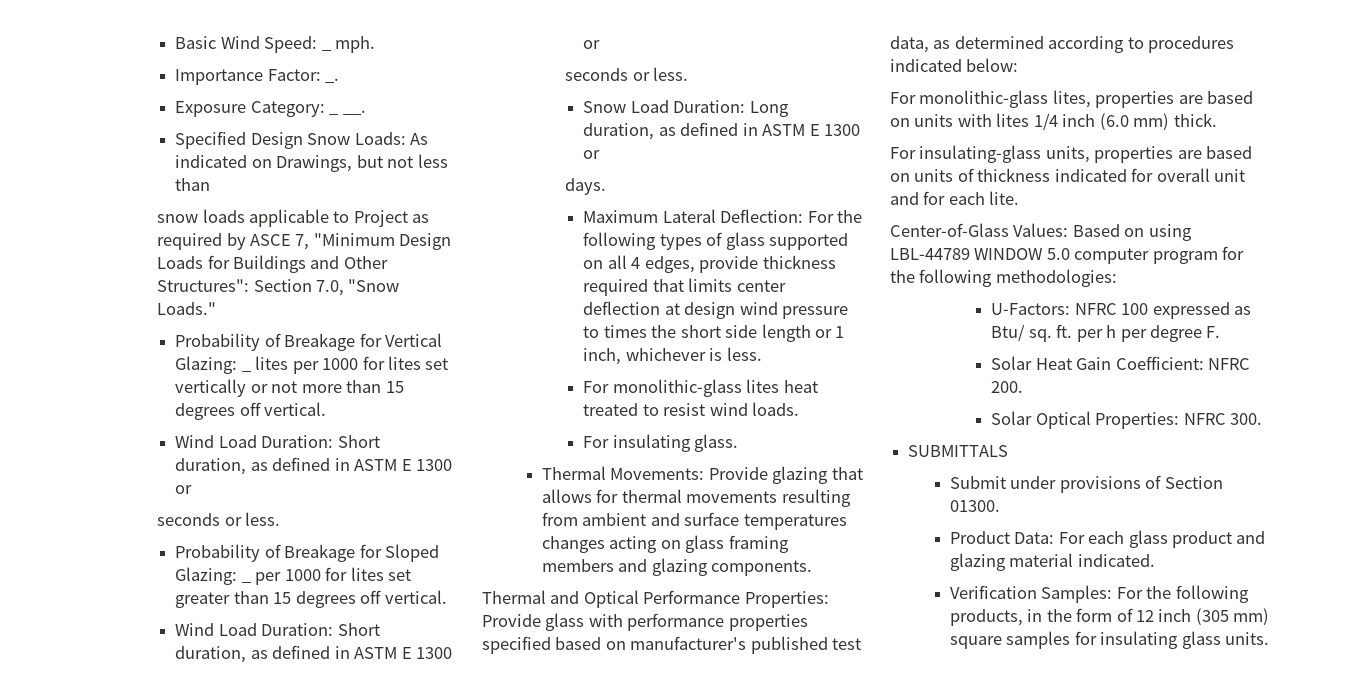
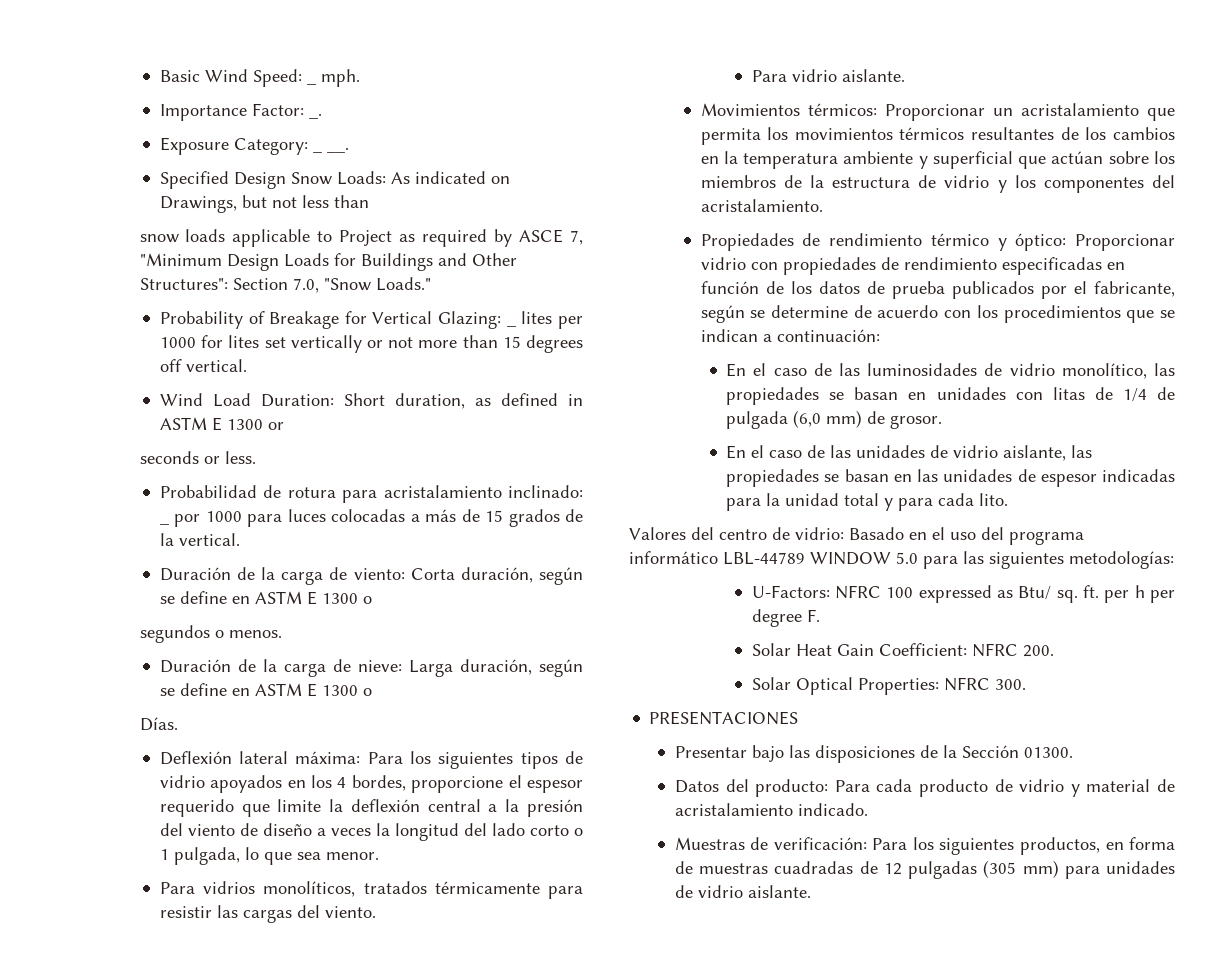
- Probability of Breakage for Sloped Glazing: _ per 1000 for lites set greater than 15 degrees off vertical.
- Wind Load Duration: Short duration, as defined in ASTM E 1300 or
- seconds or less.
- Snow Load Duration: Long duration, as defined in ASTM E 1300 or
- days.
- Maximum Lateral Deflection: For the following types of glass supported on all 4 edges, provide thickness required that limits center deflection at design wind pressure to times the short side length or 1 inch, whichever is less.
- For monolithic-glass lites heat treated to resist wind loads.
- For insulating glass.
- Thermal Movements: Provide glazing that allows for thermal movements resulting from ambient and surface temperatures changes acting on glass framing members and glazing components.
- Thermal and Optical Performance Properties: Provide glass with performance properties specified based on manufacturer's published test data, as determined according to procedures indicated below:
- For monolithic-glass lites, properties are based on units with lites 1/4 inch (6.0 mm) thick.
- For insulating-glass units, properties are based on units of thickness indicated for overall unit and for each lite.
- Center-of-Glass Values: Based on using LBL-44789 WINDOW 5.0 computer program for the following methodologies:
+ Probabilidad de rotura para acristalamiento inclinado: _ por 1000 para luces colocadas a más de 15 grados de la vertical.
+ Duración de la carga de viento: Corta duración, según se define en ASTM E 1300 o
+ segundos o menos.
+ Duración de la carga de nieve: Larga duración, según se define en ASTM E 1300 o
+ Días.
+ Deflexión lateral máxima: Para los siguientes tipos de vidrio apoyados en los 4 bordes, proporcione el espesor requerido que limite la deflexión central a la presión del viento de diseño a veces la longitud del lado corto o 1 pulgada, lo que sea menor.
+ Para vidrios monolíticos, tratados térmicamente para resistir las cargas del viento.
+ Para vidrio aislante.
+ Movimientos térmicos: Proporcionar un acristalamiento que permita los movimientos térmicos resultantes de los cambios en la temperatura ambiente y superficial que actúan sobre los miembros de la estructura de vidrio y los componentes del acristalamiento.
+ Propiedades de rendimiento térmico y óptico: Proporcionar vidrio con propiedades de rendimiento especificadas en función de los datos de prueba publicados por el fabricante, según se determine de acuerdo con los procedimientos que se indican a continuación:
+ En el caso de las luminosidades de vidrio monolítico, las propiedades se basan en unidades con litas de 1/4 de pulgada (6,0 mm) de grosor.
+ En el caso de las unidades de vidrio aislante, las propiedades se basan en las unidades de espesor indicadas para la unidad total y para cada lito.
+ Valores del centro de vidrio: Basado en el uso del programa informático LBL-44789 WINDOW 5.0 para las siguientes metodologías:
- SUBMITTALS
- Submit under provisions of Section 01300.
- Product Data: For each glass product and glazing material indicated.
- Verification Samples: For the following products, in the form of 12 inch (305 mm) square samples for insulating glass units.
+ PRESENTACIONES
+ Presentar bajo las disposiciones de la Sección 01300.
+ Datos del producto: Para cada producto de vidrio y material de acristalamiento indicado.
+ Muestras de verificación: Para los siguientes productos, en forma de muestras cuadradas de 12 pulgadas (305 mm) para unidades de vidrio aislante.

